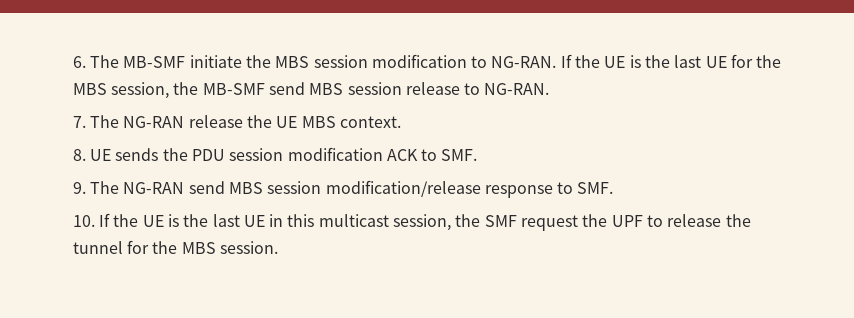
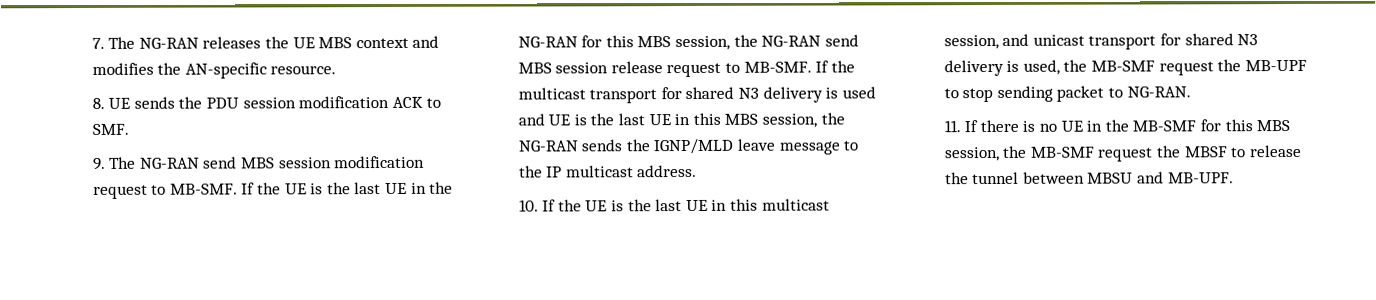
- 6. The MB-SMF initiate the MBS session modification to NG-RAN. If the UE is the last UE for the MBS session, the MB-SMF send MBS session release to NG-RAN.
- 7. The NG-RAN release the UE MBS context.
+ 7. The NG-RAN releases the UE MBS context and modifies the AN-specific resource.
- 9. The NG-RAN send MBS session modification/release response to SMF.
+ 9. The NG-RAN send MBS session modification request to MB-SMF. If the UE is the last UE in the NG-RAN for this MBS session, the NG-RAN send MBS session release request to MB-SMF. If the multicast transport for shared N3 delivery is used and UE is the last UE in this MBS session, the NG-RAN sends the IGNP/MLD leave message to the IP multicast address.
- 10. If the UE is the last UE in this multicast session, the SMF request the UPF to release the tunnel for the MBS session.
+ 10. If the UE is the last UE in this multicast session, and unicast transport for shared N3 delivery is used, the MB-SMF request the MB-UPF to stop sending packet to NG-RAN.
+ 11. If there is no UE in the MB-SMF for this MBS session, the MB-SMF request the MBSF to release the tunnel between MBSU and MB-UPF.

